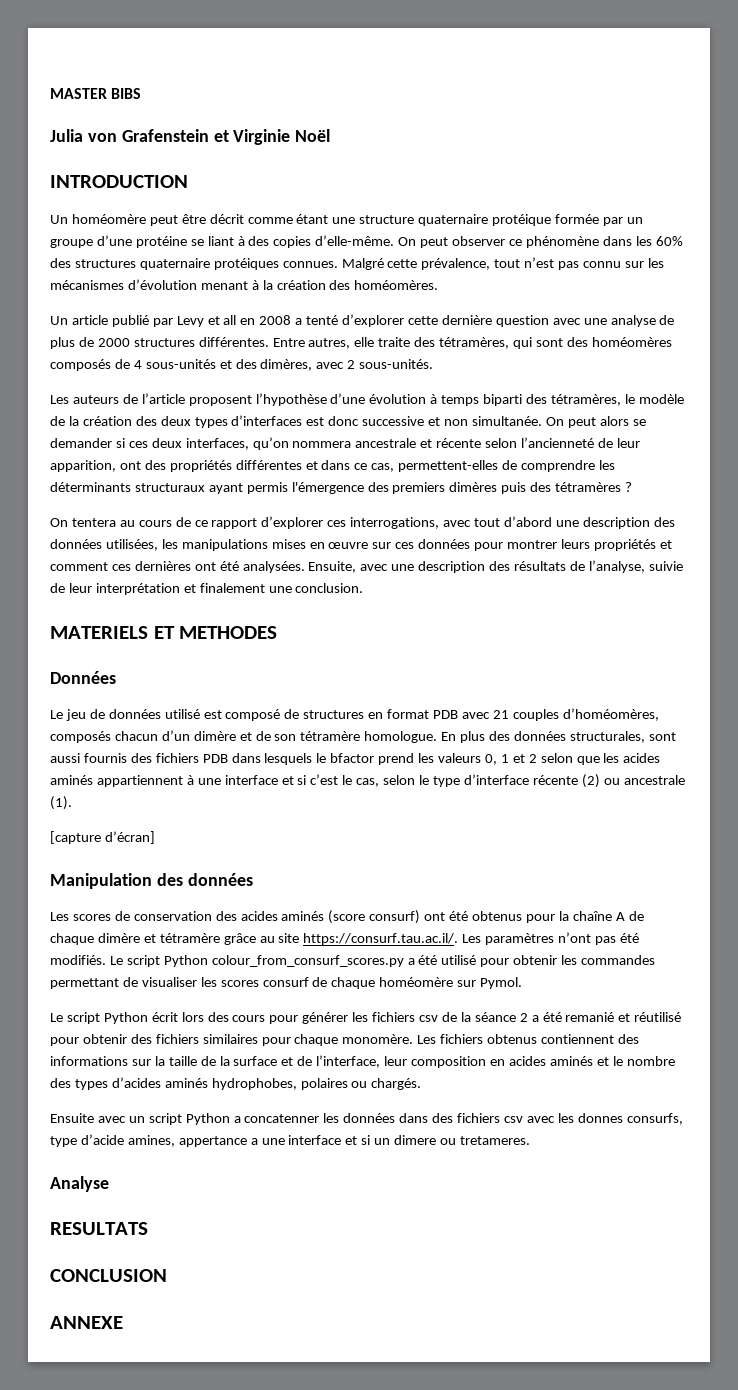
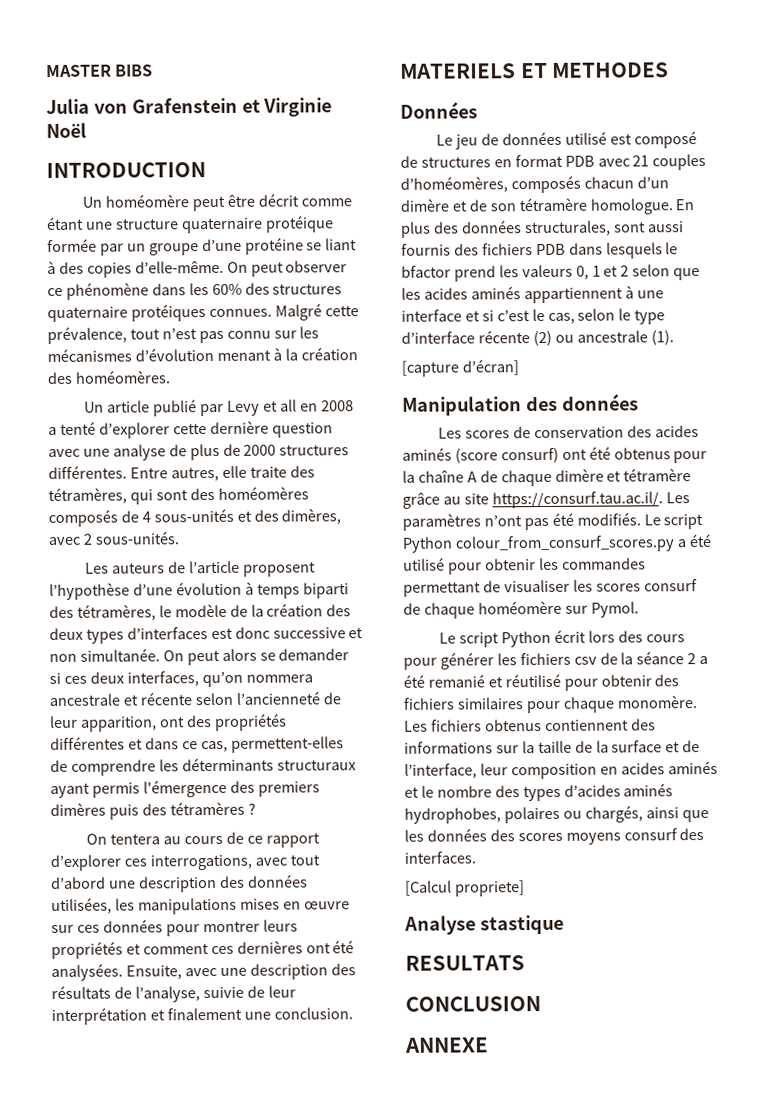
- Les fichiers obtenus contiennent des informations sur la taille de la surface et de l’interface, leur composition en acides aminés et le nombre des types d’acides aminés hydrophobes, polaires ou chargés.
- Ensuite avec un script Python a concatenner les données dans des fichiers csv avec les donnes consurfs, type d’acide amines, appertance a une interface et si un dimere ou tretameres.
+ Les fichiers obtenus contiennent des informations sur la taille de la surface et de l’interface, leur composition en acides aminés et le nombre des types d’acides aminés hydrophobes, polaires ou chargés, ainsi que les données des scores moyens consurf des interfaces.
+ [Calcul propriete]
- Analyse
+ Analyse stastique

